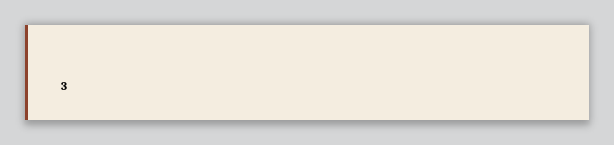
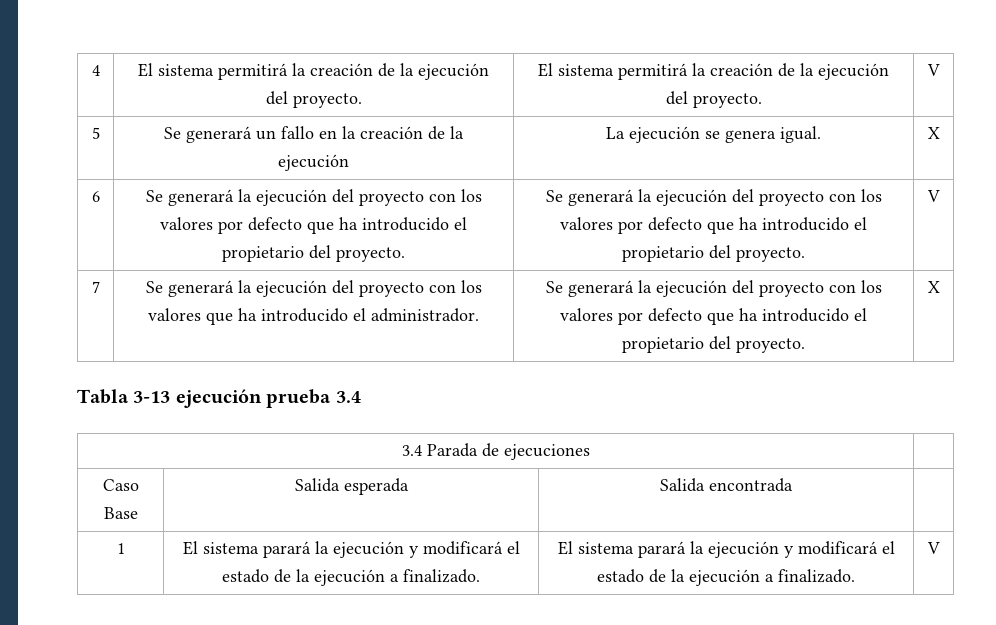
- 3
+ 4 | El sistema permitirá la creación de la ejecución del proyecto. | El sistema permitirá la creación de la ejecución del proyecto. | V
+ 5 | Se generará un fallo en la creación de la ejecución | La ejecución se genera igual. | X
+ 6 | Se generará la ejecución del proyecto con los valores por defecto que ha introducido el propietario del proyecto. | Se generará la ejecución del proyecto con los valores por defecto que ha introducido el propietario del proyecto. | V
+ 7 | Se generará la ejecución del proyecto con los valores que ha introducido el administrador. | Se generará la ejecución del proyecto con los valores por defecto que ha introducido el propietario del proyecto. | X
+ Tabla 3-13 ejecución prueba 3.4
+ 3.4 Parada de ejecuciones |
+ Caso Base | Salida esperada | Salida encontrada |
+ 1 | El sistema parará la ejecución y modificará el estado de la ejecución a finalizado. | El sistema parará la ejecución y modificará el estado de la ejecución a finalizado. | V

